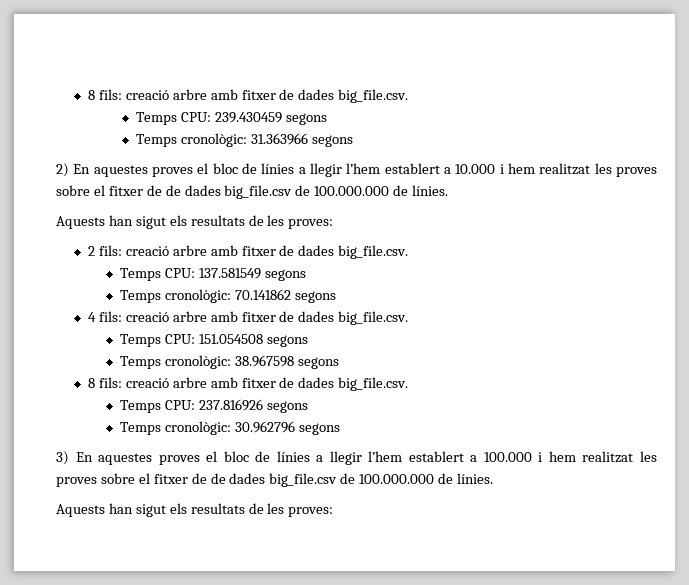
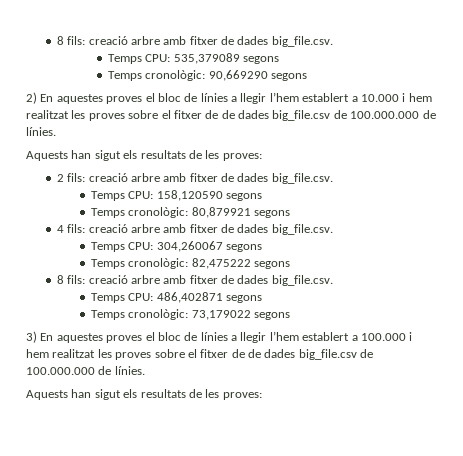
- Temps CPU: 239.430459 segons
- Temps cronològic: 31.363966 segons
+ Temps CPU: 535,379089 segons
+ Temps cronològic: 90,669290 segons
- Temps CPU: 137.581549 segons
- Temps cronològic: 70.141862 segons
+ Temps CPU: 158,120590 segons
+ Temps cronològic: 80,879921 segons
- Temps CPU: 151.054508 segons
- Temps cronològic: 38.967598 segons
+ Temps CPU: 304,260067 segons
+ Temps cronològic: 82,475222 segons
- Temps CPU: 237.816926 segons
- Temps cronològic: 30.962796 segons
+ Temps CPU: 486,402871 segons
+ Temps cronològic: 73,179022 segons

